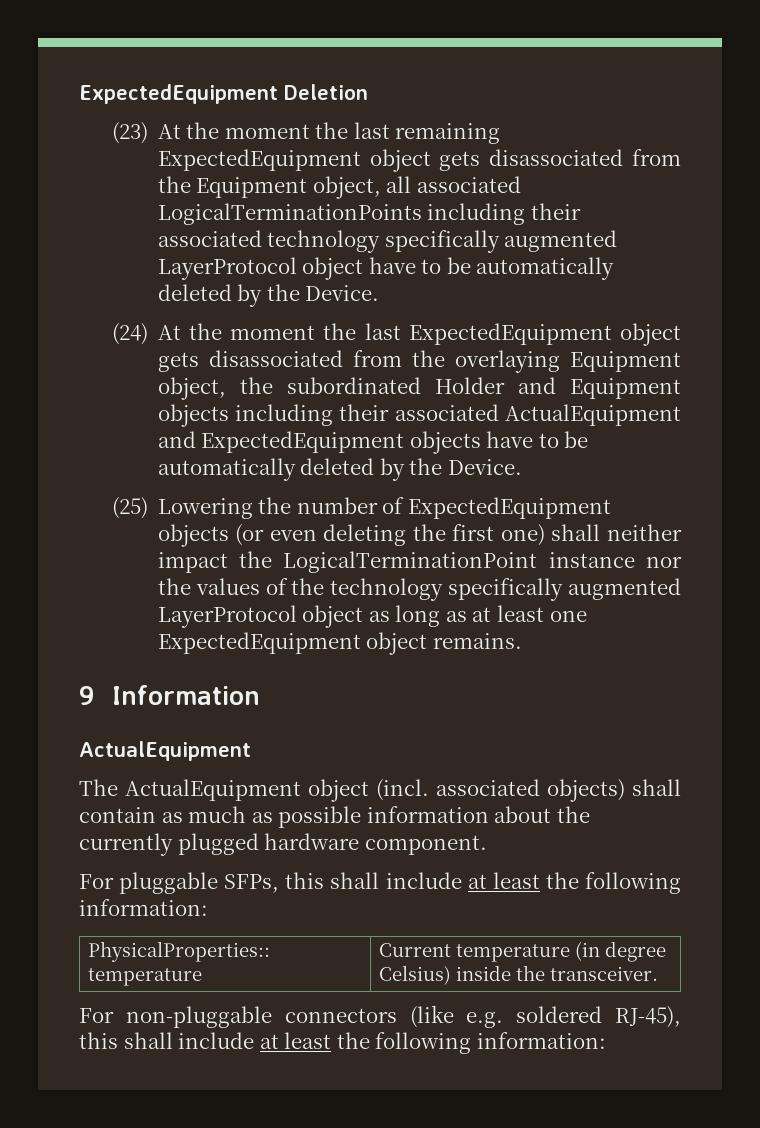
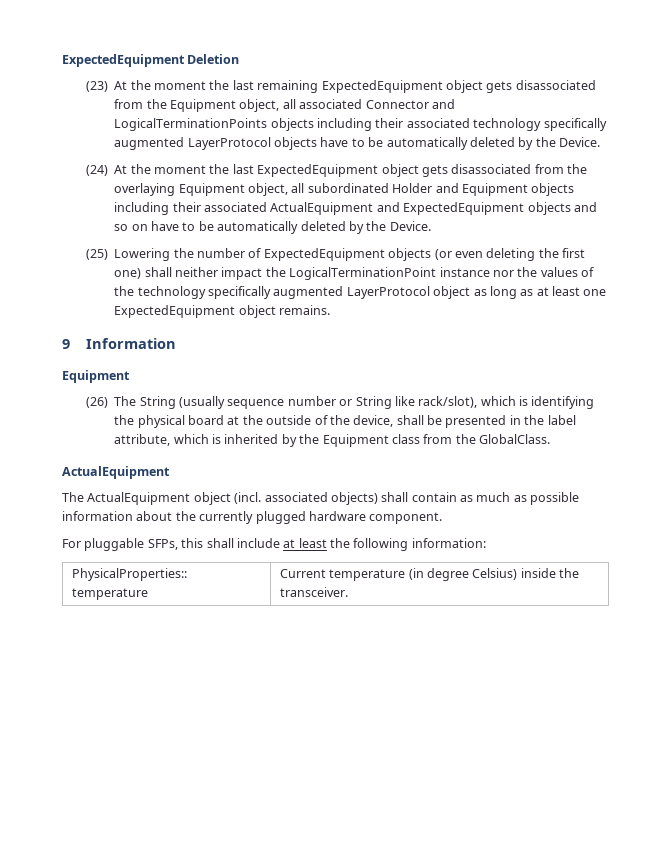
- (23) At the moment the last remaining ExpectedEquipment object gets disassociated from the Equipment object, all associated LogicalTerminationPoints including their associated technology specifically augmented LayerProtocol object have to be automatically deleted by the Device.
+ (23) At the moment the last remaining ExpectedEquipment object gets disassociated from the Equipment object, all associated Connector and LogicalTerminationPoints objects including their associated technology specifically augmented LayerProtocol objects have to be automatically deleted by the Device.
- (24) At the moment the last ExpectedEquipment object gets disassociated from the overlaying Equipment object, the subordinated Holder and Equipment objects including their associated ActualEquipment and ExpectedEquipment objects have to be automatically deleted by the Device.
+ (24) At the moment the last ExpectedEquipment object gets disassociated from the overlaying Equipment object, all subordinated Holder and Equipment objects including their associated ActualEquipment and ExpectedEquipment objects and so on have to be automatically deleted by the Device.
  9 Information
+ Equipment
+ (26) The String (usually sequence number or String like rack/slot), which is identifying the physical board at the outside of the device, shall be presented in the label attribute, which is inherited by the Equipment class from the GlobalClass.
- For non-pluggable connectors (like e.g. soldered RJ-45), this shall include at least the following information:

